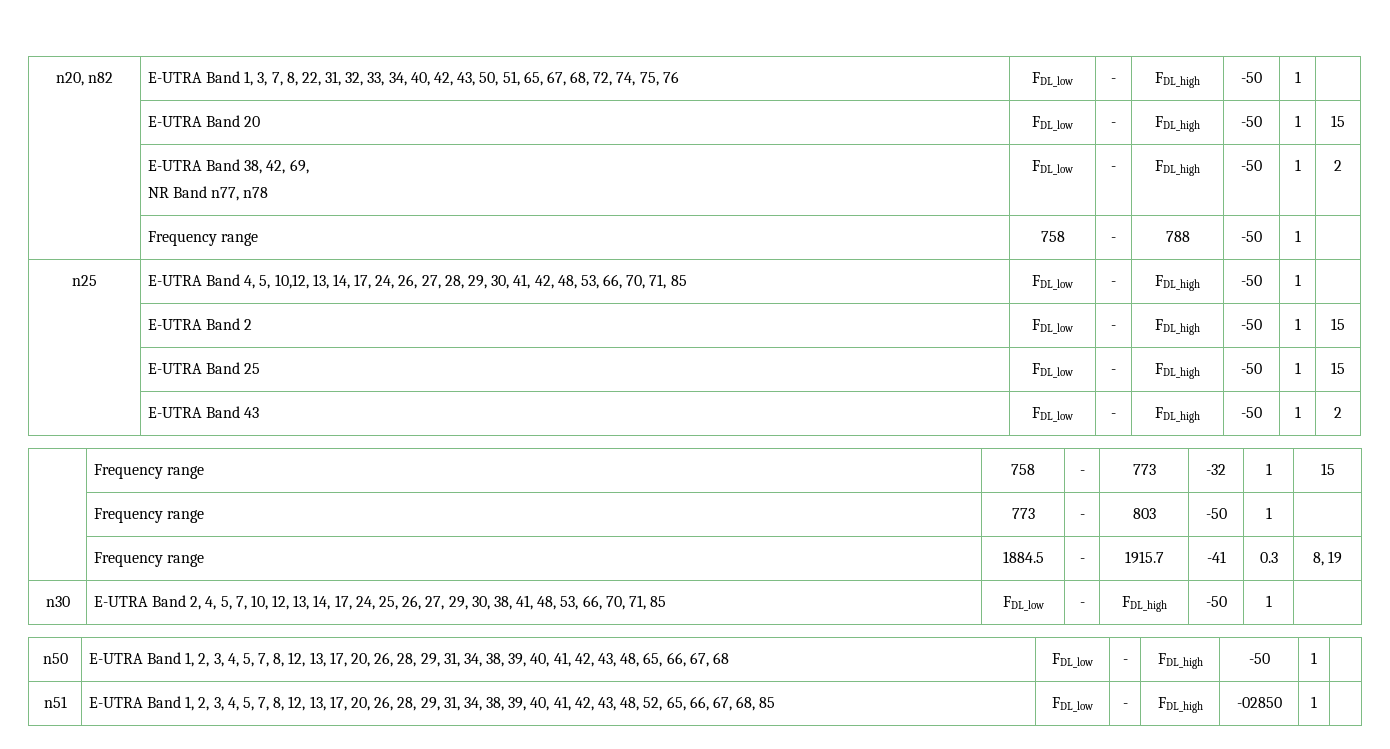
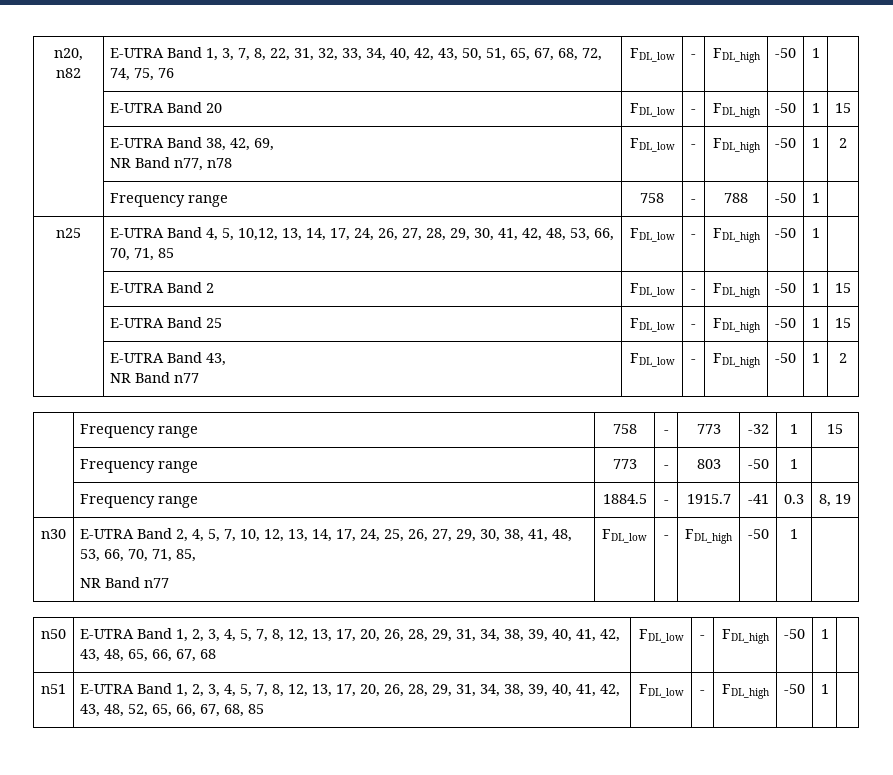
- | E-UTRA Band 43 | FDL_low | - | FDL_high | -50 | 1 | 2
+ | E-UTRA Band 43,
+ NR Band n77 | FDL_low | - | FDL_high | -50 | 1 | 2
- n30 | E-UTRA Band 2, 4, 5, 7, 10, 12, 13, 14, 17, 24, 25, 26, 27, 29, 30, 38, 41, 48, 53, 66, 70, 71, 85 | FDL_low | - | FDL_high | -50 | 1 |
+ n30 | E-UTRA Band 2, 4, 5, 7, 10, 12, 13, 14, 17, 24, 25, 26, 27, 29, 30, 38, 41, 48, 53, 66, 70, 71, 85,
+ NR Band n77 | FDL_low | - | FDL_high | -50 | 1 |
- n51 | E-UTRA Band 1, 2, 3, 4, 5, 7, 8, 12, 13, 17, 20, 26, 28, 29, 31, 34, 38, 39, 40, 41, 42, 43, 48, 52, 65, 66, 67, 68, 85 | FDL_low | - | FDL_high | -02850 | 1 |
+ n51 | E-UTRA Band 1, 2, 3, 4, 5, 7, 8, 12, 13, 17, 20, 26, 28, 29, 31, 34, 38, 39, 40, 41, 42, 43, 48, 52, 65, 66, 67, 68, 85 | FDL_low | - | FDL_high | -50 | 1 |

